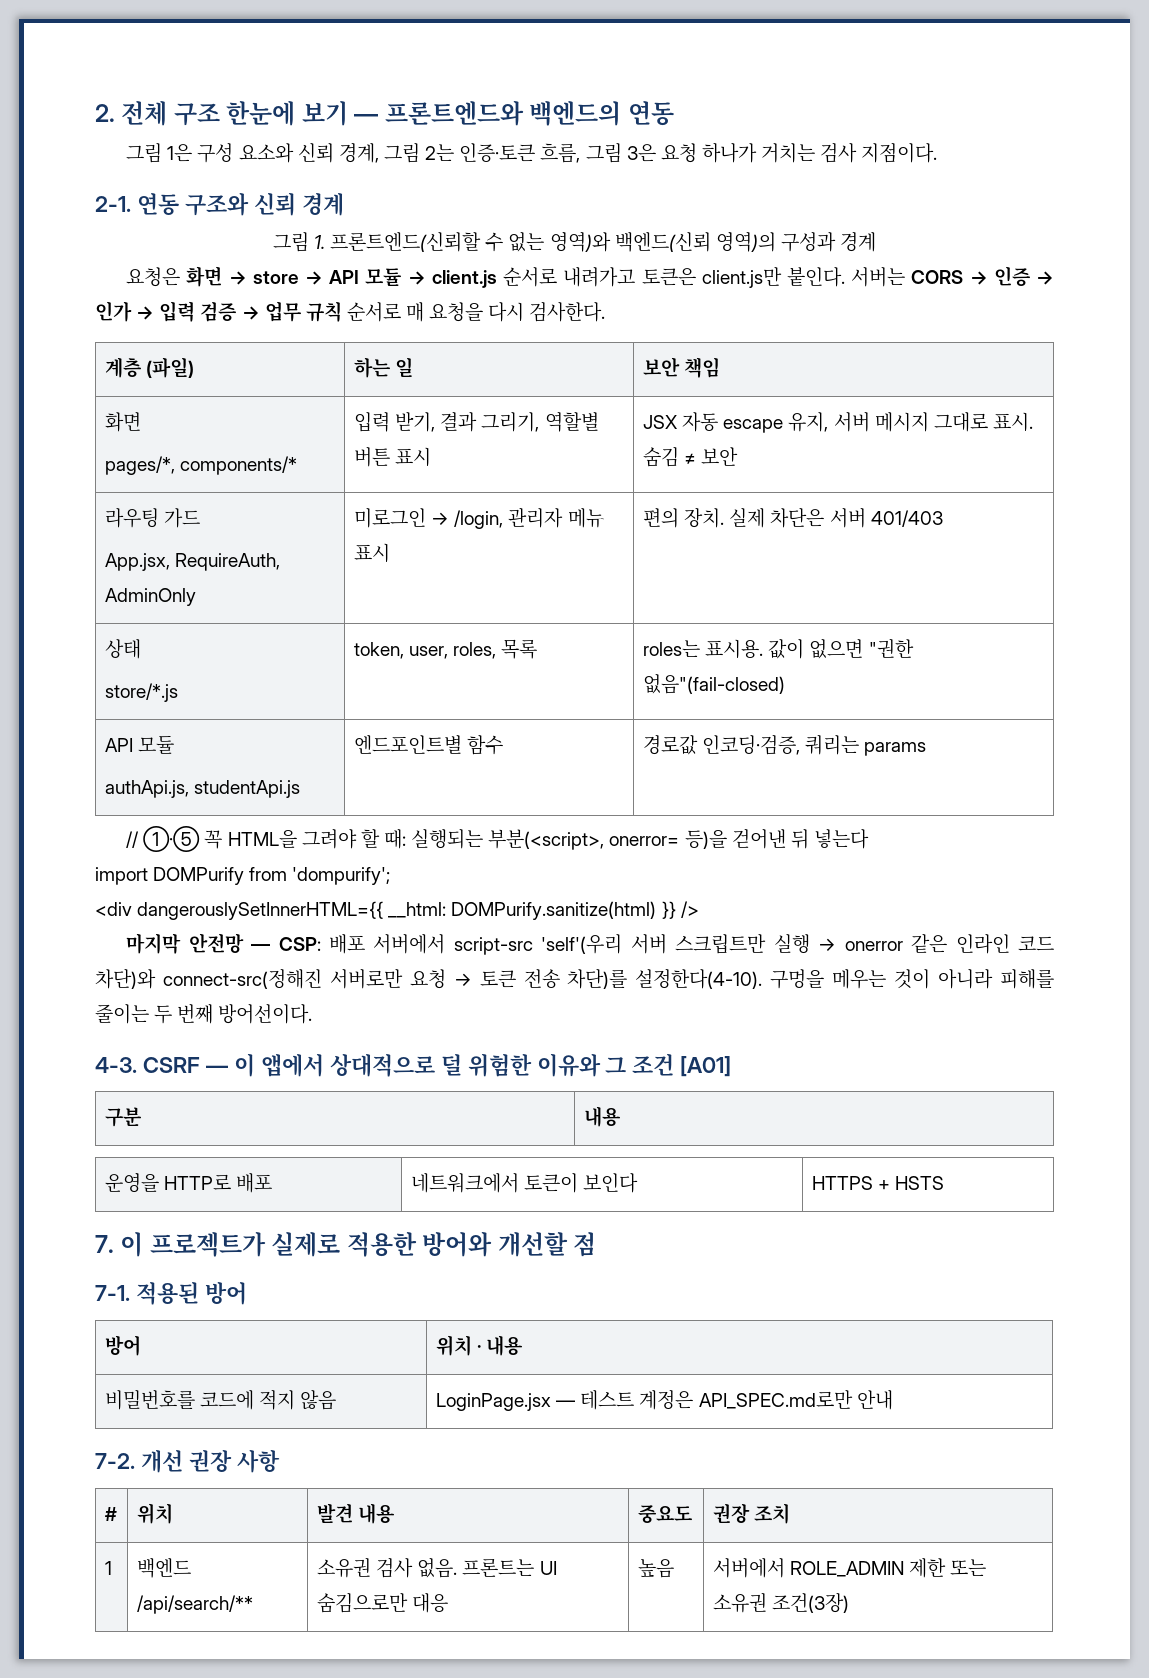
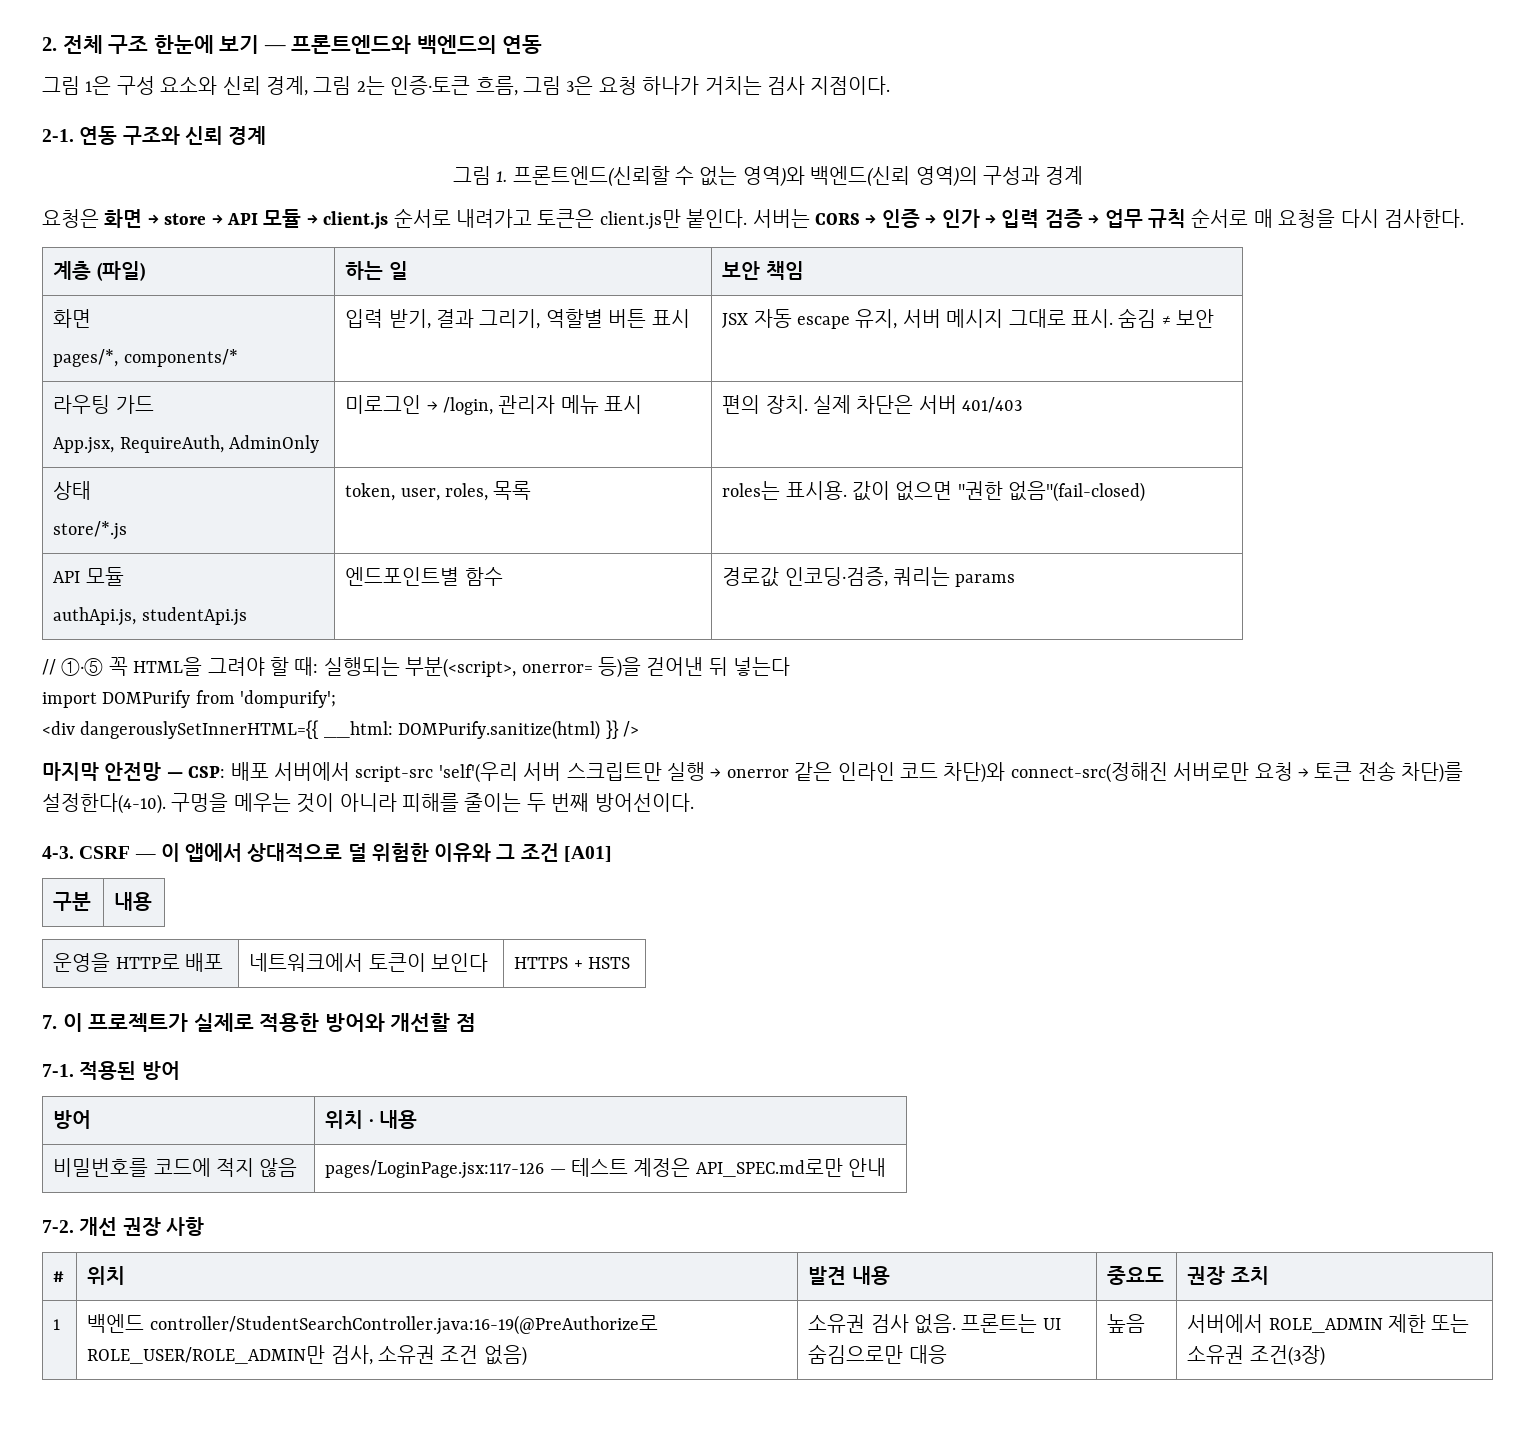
- 비밀번호를 코드에 적지 않음 | LoginPage.jsx — 테스트 계정은 API_SPEC.md로만 안내
+ 비밀번호를 코드에 적지 않음 | pages/LoginPage.jsx:117-126 — 테스트 계정은 API_SPEC.md로만 안내
- 1 | 백엔드 /api/search/** | 소유권 검사 없음. 프론트는 UI 숨김으로만 대응 | 높음 | 서버에서 ROLE_ADMIN 제한 또는 소유권 조건(3장)
+ 1 | 백엔드 controller/StudentSearchController.java:16-19(@PreAuthorize로 ROLE_USER/ROLE_ADMIN만 검사, 소유권 조건 없음) | 소유권 검사 없음. 프론트는 UI 숨김으로만 대응 | 높음 | 서버에서 ROLE_ADMIN 제한 또는 소유권 조건(3장)

